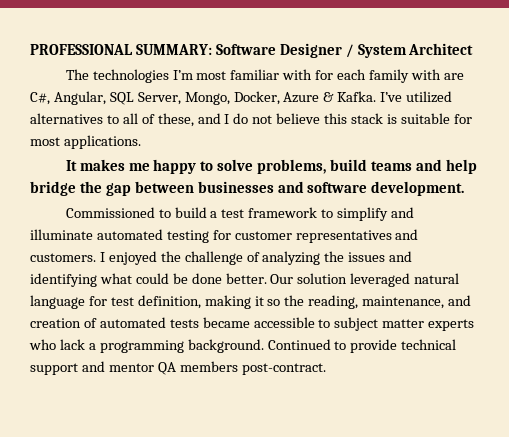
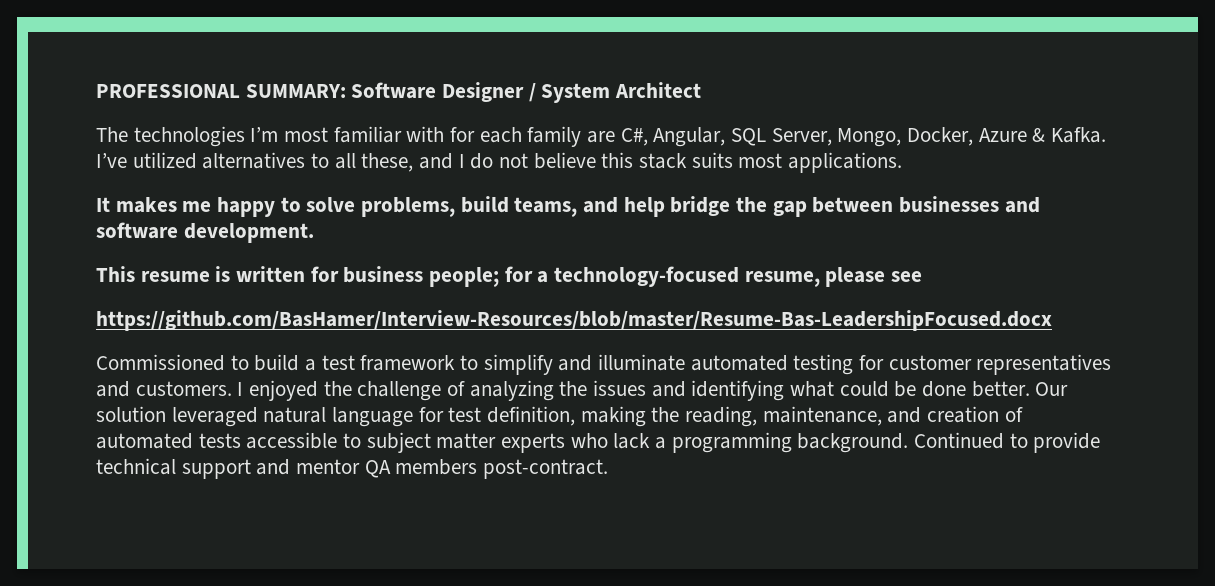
- The technologies I’m most familiar with for each family with are C#, Angular, SQL Server, Mongo, Docker, Azure & Kafka.
+ The technologies I’m most familiar with for each family are C#, Angular, SQL Server, Mongo, Docker, Azure & Kafka.
- I’ve utilized alternatives to all of these, and I do not believe this stack is suitable for most applications.
+ I’ve utilized alternatives to all these, and I do not believe this stack suits most applications.
- It makes me happy to solve problems, build teams and help bridge the gap between businesses and software development.
+ It makes me happy to solve problems, build teams, and help bridge the gap between businesses and software development.
+ This resume is written for business people; for a technology-focused resume, please see
+ https://github.com/BasHamer/Interview-Resources/blob/master/Resume-Bas-LeadershipFocused.docx
- Our solution leveraged natural language for test definition, making it so the reading, maintenance, and creation of automated tests became accessible to subject matter experts who lack a programming background.
+ Our solution leveraged natural language for test definition, making the reading, maintenance, and creation of automated tests accessible to subject matter experts who lack a programming background.

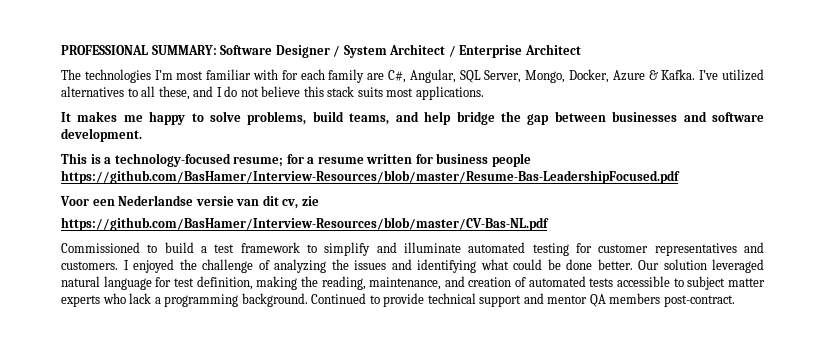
- PROFESSIONAL SUMMARY: Software Designer / System Architect
+ PROFESSIONAL SUMMARY: Software Designer / System Architect / Enterprise Architect
- This resume is written for business people; for a technology-focused resume, please see
- https://github.com/BasHamer/Interview-Resources/blob/master/Resume-Bas-LeadershipFocused.docx
+ This is a technology-focused resume; for a resume written for business people https://github.com/BasHamer/Interview-Resources/blob/master/Resume-Bas-LeadershipFocused.pdf
+ Voor een Nederlandse versie van dit cv, zie
+ https://github.com/BasHamer/Interview-Resources/blob/master/CV-Bas-NL.pdf

